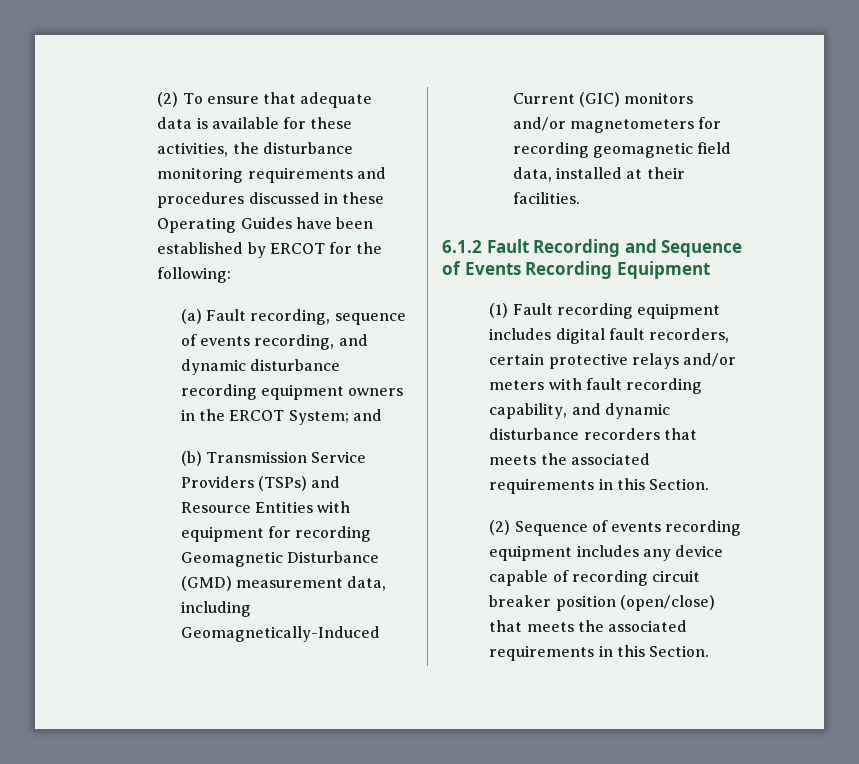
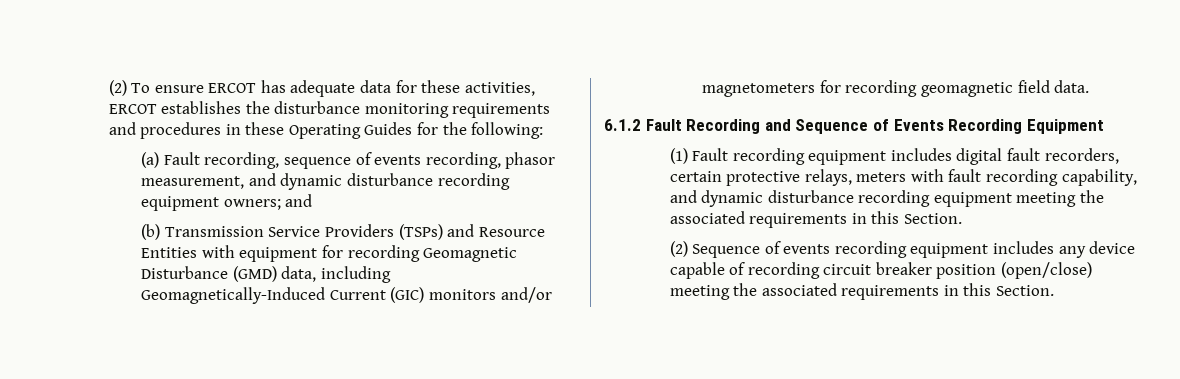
- (2) To ensure that adequate data is available for these activities, the disturbance monitoring requirements and procedures discussed in these Operating Guides have been established by ERCOT for the following:
+ (2) To ensure ERCOT has adequate data for these activities, ERCOT establishes the disturbance monitoring requirements and procedures in these Operating Guides for the following:
- (a) Fault recording, sequence of events recording, and dynamic disturbance recording equipment owners in the ERCOT System; and
+ (a) Fault recording, sequence of events recording, phasor measurement, and dynamic disturbance recording equipment owners; and
- (b) Transmission Service Providers (TSPs) and Resource Entities with equipment for recording Geomagnetic Disturbance (GMD) measurement data, including Geomagnetically-Induced Current (GIC) monitors and/or magnetometers for recording geomagnetic field data, installed at their facilities.
+ (b) Transmission Service Providers (TSPs) and Resource Entities with equipment for recording Geomagnetic Disturbance (GMD) data, including Geomagnetically-Induced Current (GIC) monitors and/or magnetometers for recording geomagnetic field data.
- (1) Fault recording equipment includes digital fault recorders, certain protective relays and/or meters with fault recording capability, and dynamic disturbance recorders that meets the associated requirements in this Section.
+ (1) Fault recording equipment includes digital fault recorders, certain protective relays, meters with fault recording capability, and dynamic disturbance recording equipment meeting the associated requirements in this Section.
- (2) Sequence of events recording equipment includes any device capable of recording circuit breaker position (open/close) that meets the associated requirements in this Section.
+ (2) Sequence of events recording equipment includes any device capable of recording circuit breaker position (open/close) meeting the associated requirements in this Section.

